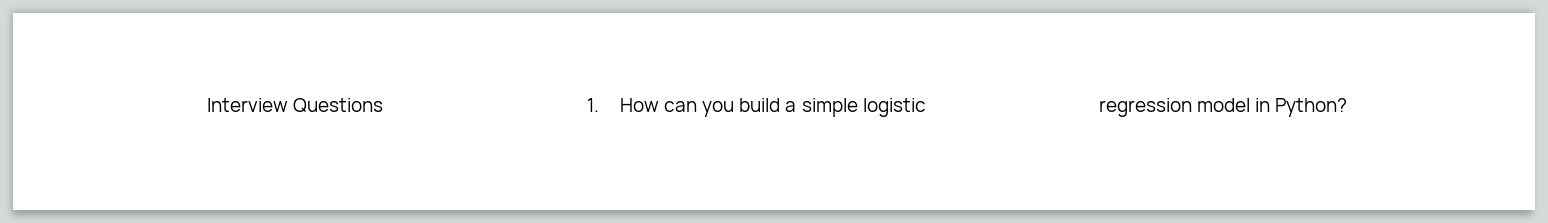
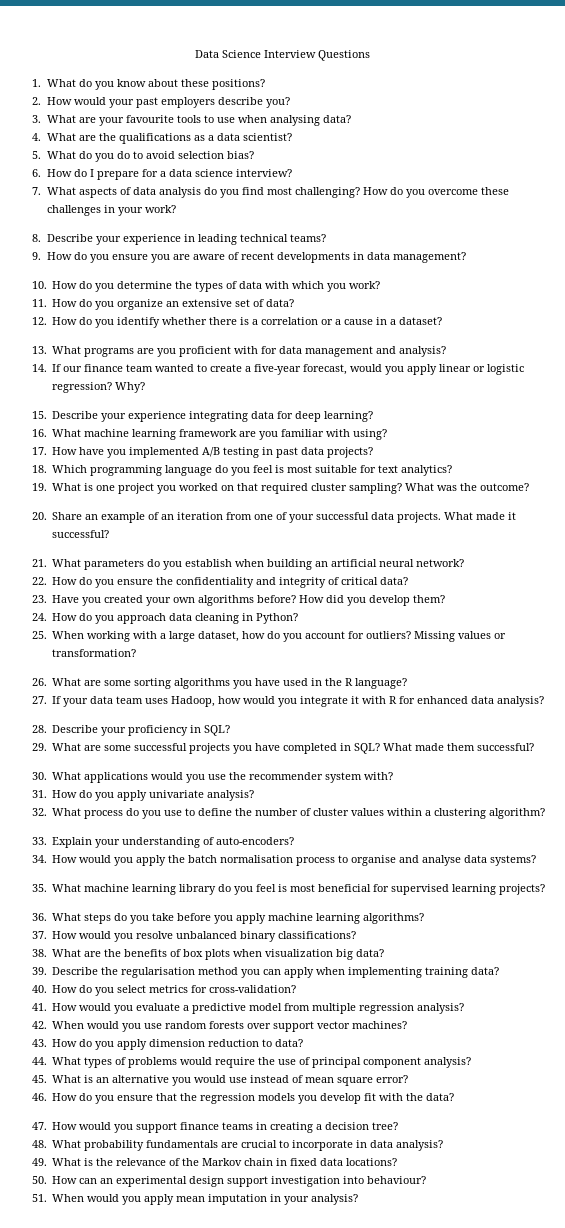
- Interview Questions
+ Data Science Interview Questions
- 1. How can you build a simple logistic regression model in Python?
+ 1. What do you know about these positions?
+ 2. How would your past employers describe you?
+ 3. What are your favourite tools to use when analysing data?
+ 4. What are the qualifications as a data scientist?
+ 5. What do you do to avoid selection bias?
+ 6. How do I prepare for a data science interview?
+ 7. What aspects of data analysis do you find most challenging? How do you overcome these challenges in your work?
+ 8. Describe your experience in leading technical teams?
+ 9. How do you ensure you are aware of recent developments in data management?
+ 10. How do you determine the types of data with which you work?
+ 11. How do you organize an extensive set of data?
+ 12. How do you identify whether there is a correlation or a cause in a dataset?
+ 13. What programs are you proficient with for data management and analysis?
+ 14. If our finance team wanted to create a five-year forecast, would you apply linear or logistic regression? Why?
+ 15. Describe your experience integrating data for deep learning?
+ 16. What machine learning framework are you familiar with using?
+ 17. How have you implemented A/B testing in past data projects?
+ 18. Which programming language do you feel is most suitable for text analytics?
+ 19. What is one project you worked on that required cluster sampling? What was the outcome?
+ 20. Share an example of an iteration from one of your successful data projects. What made it successful?
+ 21. What parameters do you establish when building an artificial neural network?
+ 22. How do you ensure the confidentiality and integrity of critical data?
+ 23. Have you created your own algorithms before? How did you develop them?
+ 24. How do you approach data cleaning in Python?
+ 25. When working with a large dataset, how do you account for outliers? Missing values or transformation?
+ 26. What are some sorting algorithms you have used in the R language?
+ 27. If your data team uses Hadoop, how would you integrate it with R for enhanced data analysis?
+ 28. Describe your proficiency in SQL?
+ 29. What are some successful projects you have completed in SQL? What made them successful?
+ 30. What applications would you use the recommender system with?
+ 31. How do you apply univariate analysis?
+ 32. What process do you use to define the number of cluster values within a clustering algorithm?
+ 33. Explain your understanding of auto-encoders?
+ 34. How would you apply the batch normalisation process to organise and analyse data systems?
+ 35. What machine learning library do you feel is most beneficial for supervised learning projects?
+ 36. What steps do you take before you apply machine learning algorithms?
+ 37. How would you resolve unbalanced binary classifications?
+ 38. What are the benefits of box plots when visualization big data?
+ 39. Describe the regularisation method you can apply when implementing training data?
+ 40. How do you select metrics for cross-validation?
+ 41. How would you evaluate a predictive model from multiple regression analysis?
+ 42. When would you use random forests over support vector machines?
+ 43. How do you apply dimension reduction to data?
+ 44. What types of problems would require the use of principal component analysis?
+ 45. What is an alternative you would use instead of mean square error?
+ 46. How do you ensure that the regression models you develop fit with the data?
+ 47. How would you support finance teams in creating a decision tree?
+ 48. What probability fundamentals are crucial to incorporate in data analysis?
+ 49. What is the relevance of the Markov chain in fixed data locations?
+ 50. How can an experimental design support investigation into behaviour?
+ 51. When would you apply mean imputation in your analysis?

